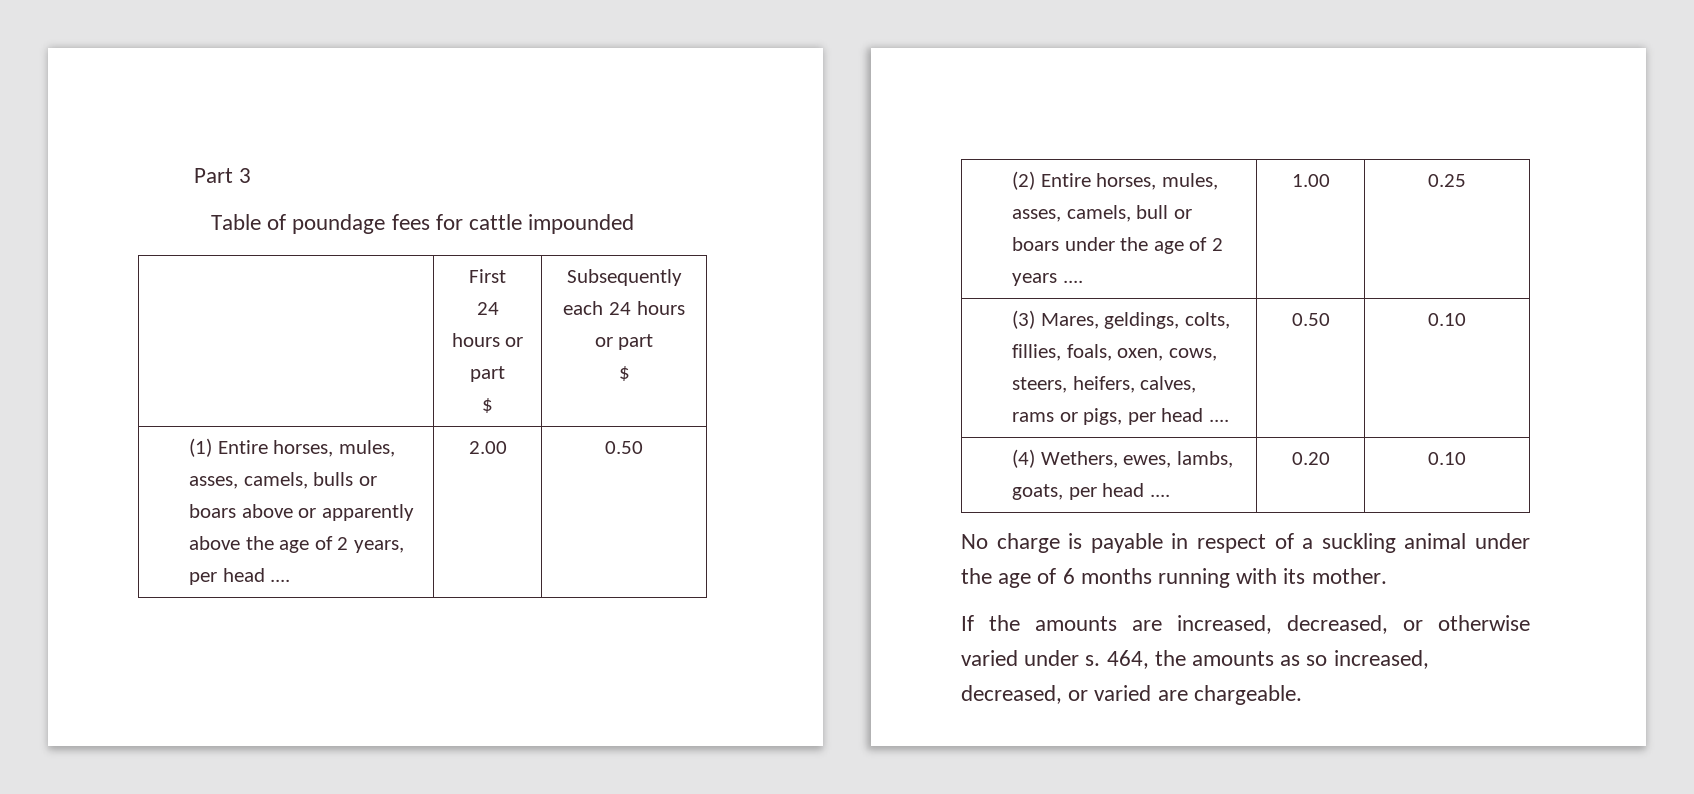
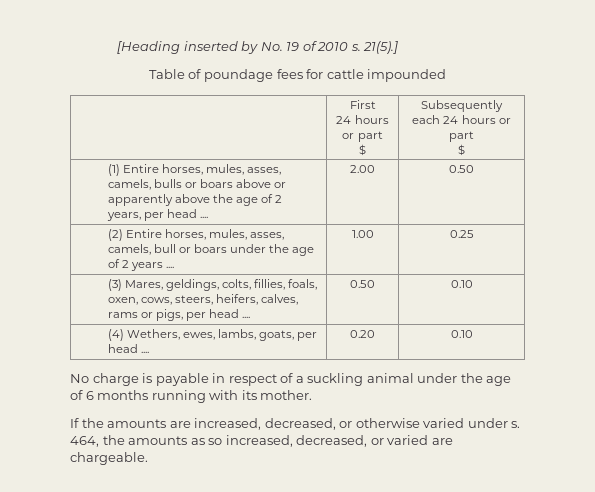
- Part 3
+ [Heading inserted by No. 19 of 2010 s. 21(5).]

